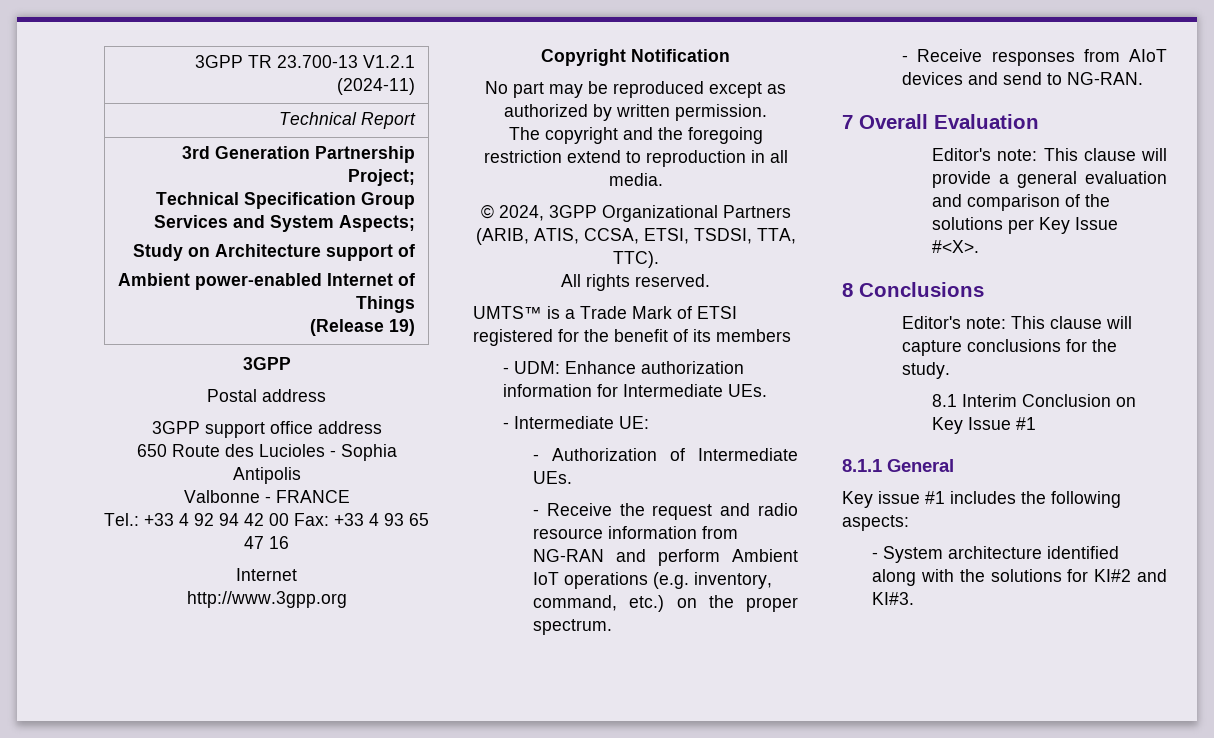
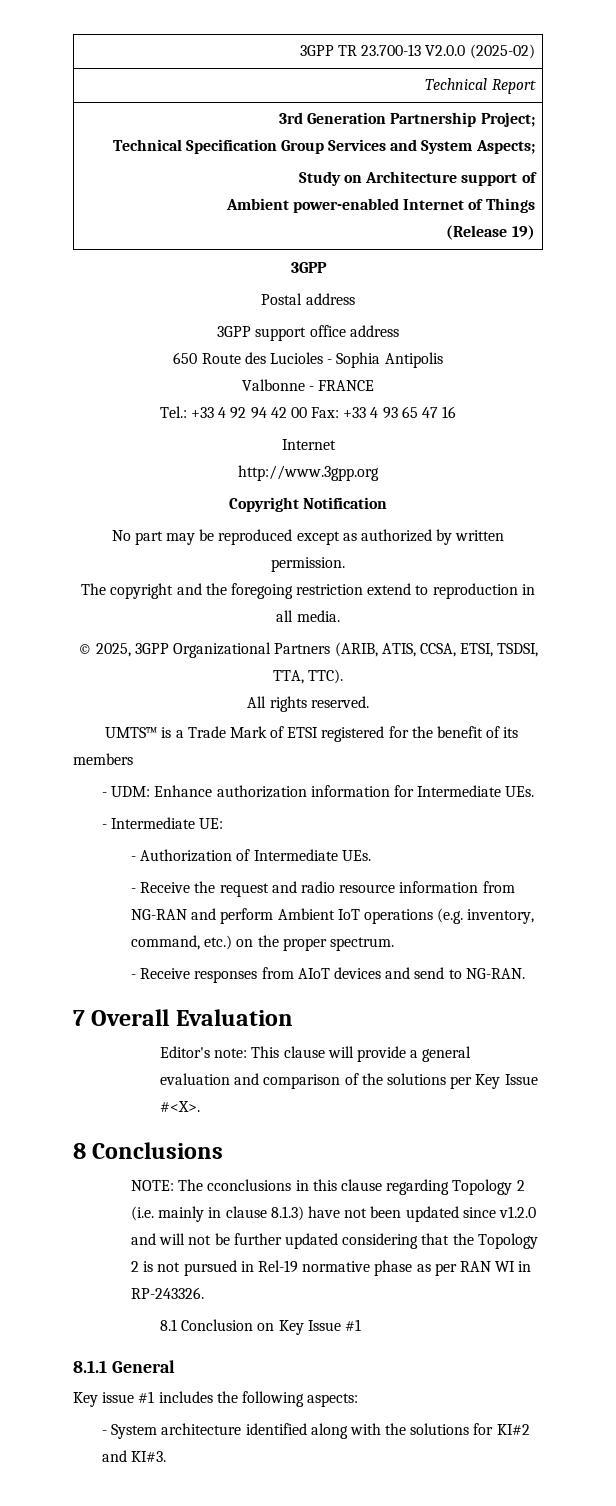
- 3GPP TR 23.700-13 V1.2.1 (2024-11)
+ 3GPP TR 23.700-13 V2.0.0 (2025-02)
- © 2024, 3GPP Organizational Partners (ARIB, ATIS, CCSA, ETSI, TSDSI, TTA, TTC).
+ © 2025, 3GPP Organizational Partners (ARIB, ATIS, CCSA, ETSI, TSDSI, TTA, TTC).
- Editor's note: This clause will capture conclusions for the study.
+ NOTE: The cconclusions in this clause regarding Topology 2 (i.e. mainly in clause 8.1.3) have not been updated since v1.2.0 and will not be further updated considering that the Topology 2 is not pursued in Rel-19 normative phase as per RAN WI in RP-243326.
- 8.1 Interim Conclusion on Key Issue #1
+ 8.1 Conclusion on Key Issue #1

